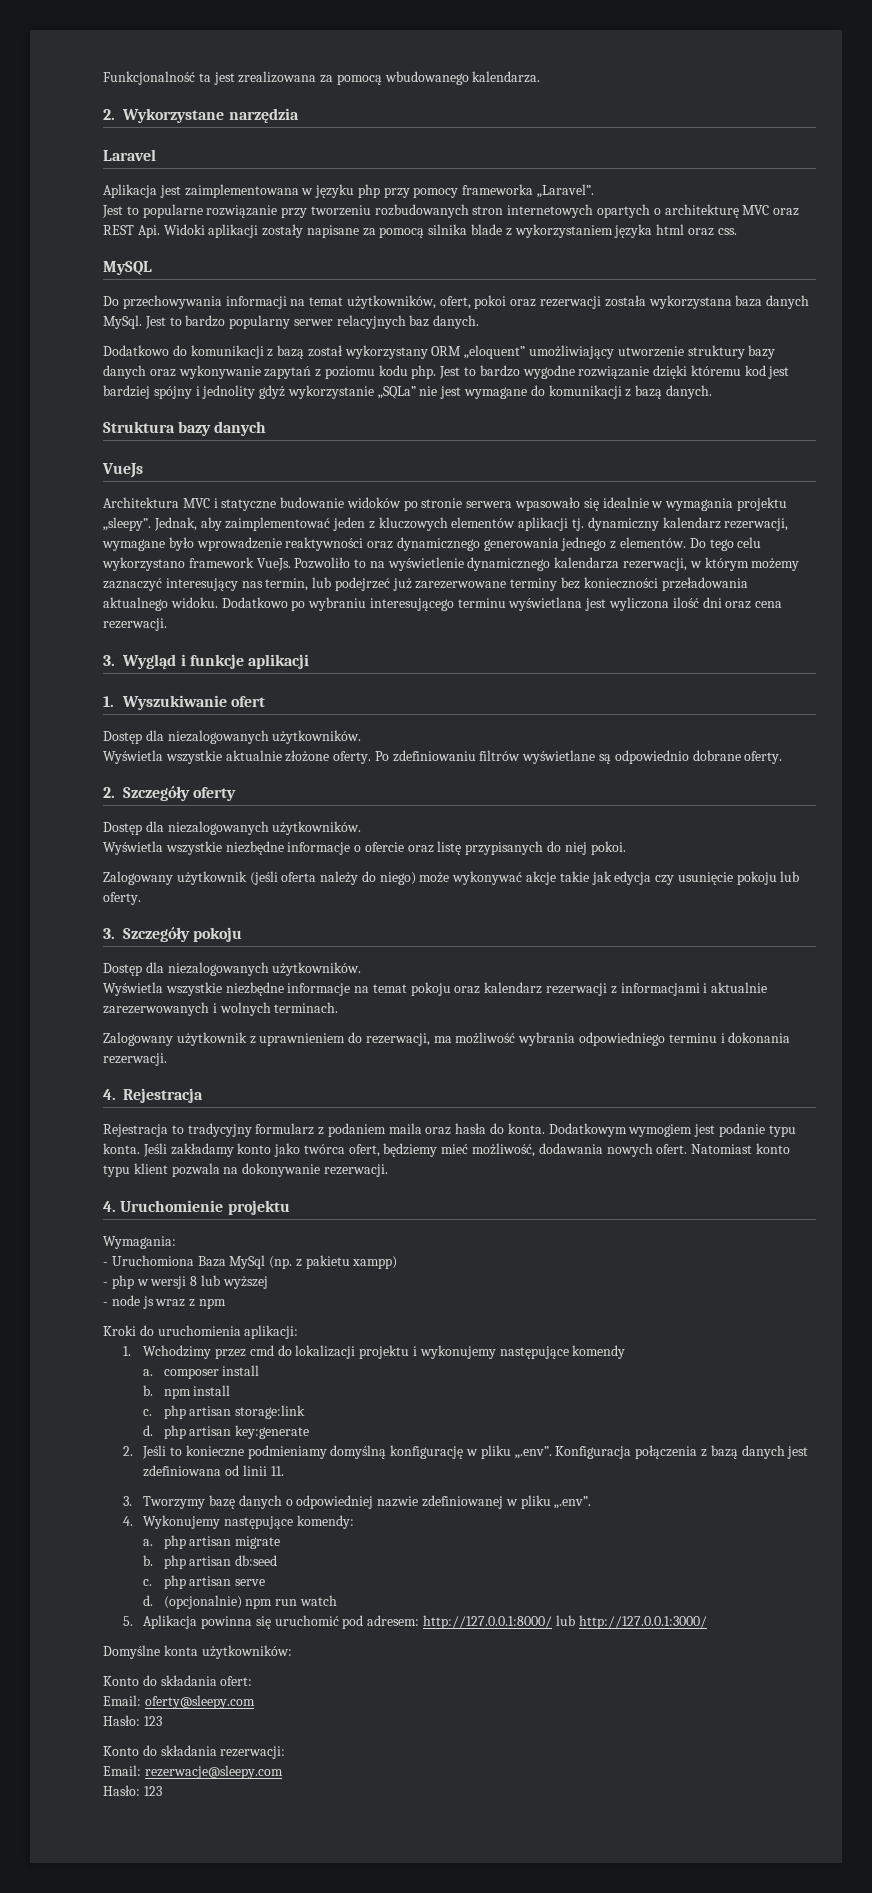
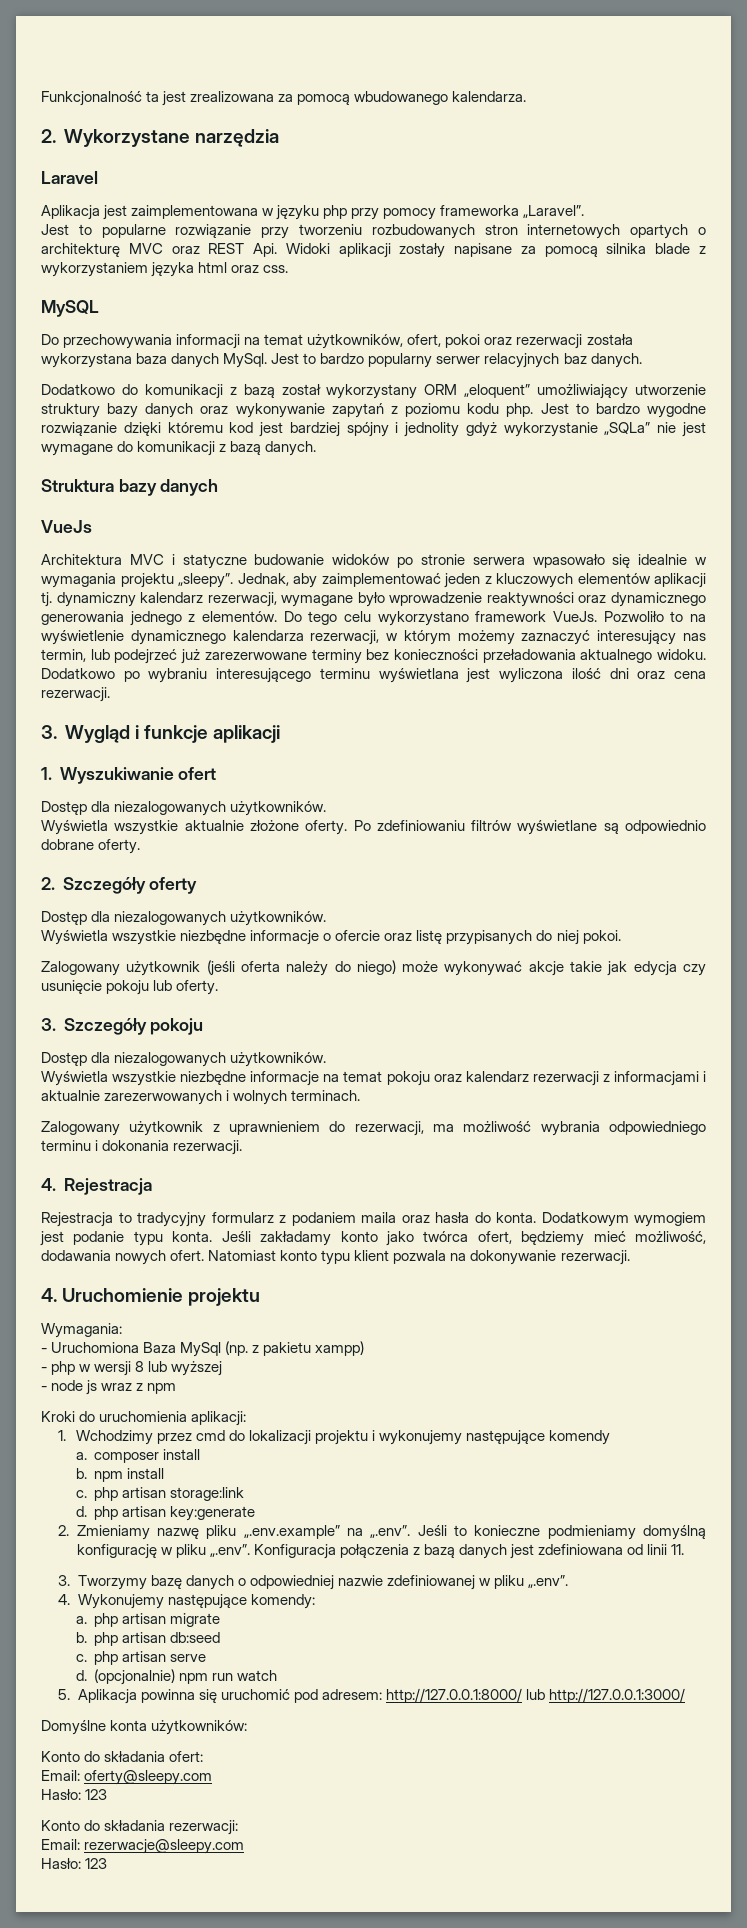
- 2. Jeśli to konieczne podmieniamy domyślną konfigurację w pliku „.env”. Konfiguracja połączenia z bazą danych jest zdefiniowana od linii 11.
+ 2. Zmieniamy nazwę pliku „.env.example” na „.env”. Jeśli to konieczne podmieniamy domyślną konfigurację w pliku „.env”. Konfiguracja połączenia z bazą danych jest zdefiniowana od linii 11.

